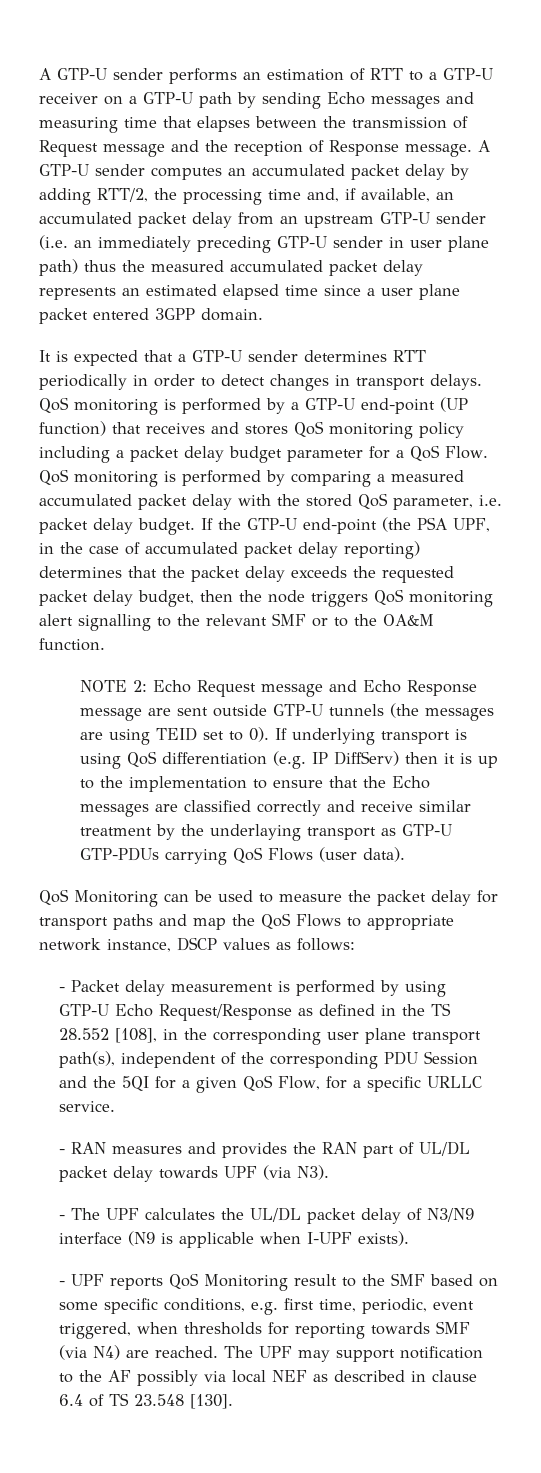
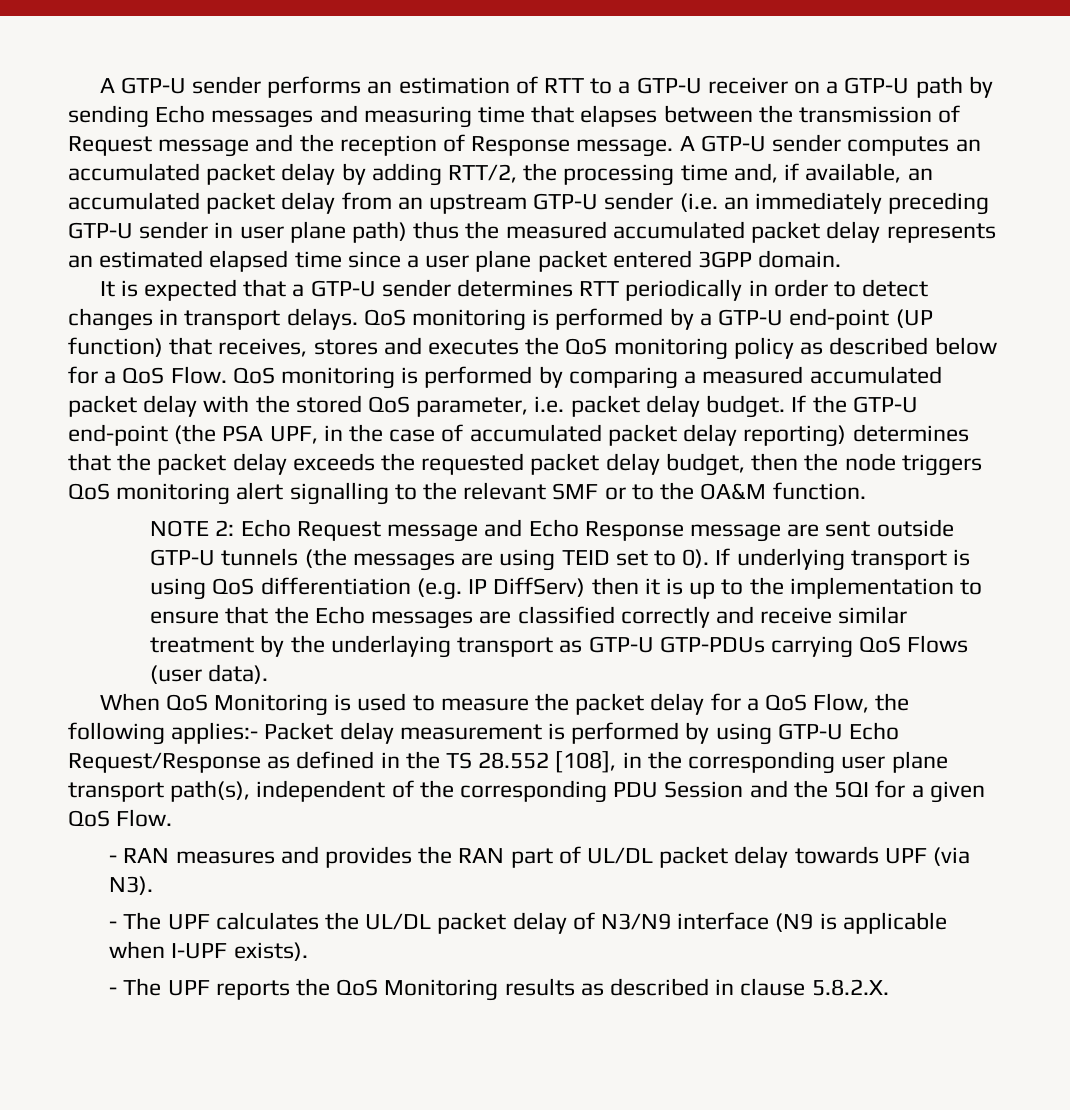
- QoS monitoring is performed by a GTP-U end-point (UP function) that receives and stores QoS monitoring policy including a packet delay budget parameter for a QoS Flow.
+ QoS monitoring is performed by a GTP-U end-point (UP function) that receives, stores and executes the QoS monitoring policy as described below for a QoS Flow.
- QoS Monitoring can be used to measure the packet delay for transport paths and map the QoS Flows to appropriate network instance, DSCP values as follows:
- - Packet delay measurement is performed by using GTP-U Echo Request/Response as defined in the TS 28.552 [108], in the corresponding user plane transport path(s), independent of the corresponding PDU Session and the 5QI for a given QoS Flow, for a specific URLLC service.
+ When QoS Monitoring is used to measure the packet delay for a QoS Flow, the following applies:- Packet delay measurement is performed by using GTP-U Echo Request/Response as defined in the TS 28.552 [108], in the corresponding user plane transport path(s), independent of the corresponding PDU Session and the 5QI for a given QoS Flow.
- - UPF reports QoS Monitoring result to the SMF based on some specific conditions, e.g. first time, periodic, event triggered, when thresholds for reporting towards SMF (via N4) are reached. The UPF may support notification to the AF possibly via local NEF as described in clause 6.4 of TS 23.548 [130].
+ - The UPF reports the QoS Monitoring results as described in clause 5.8.2.X.

